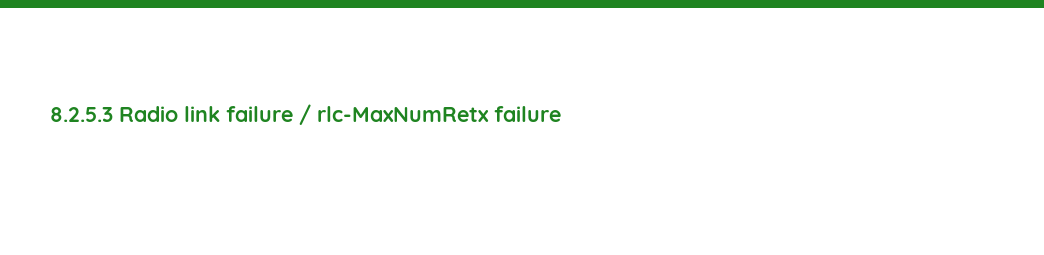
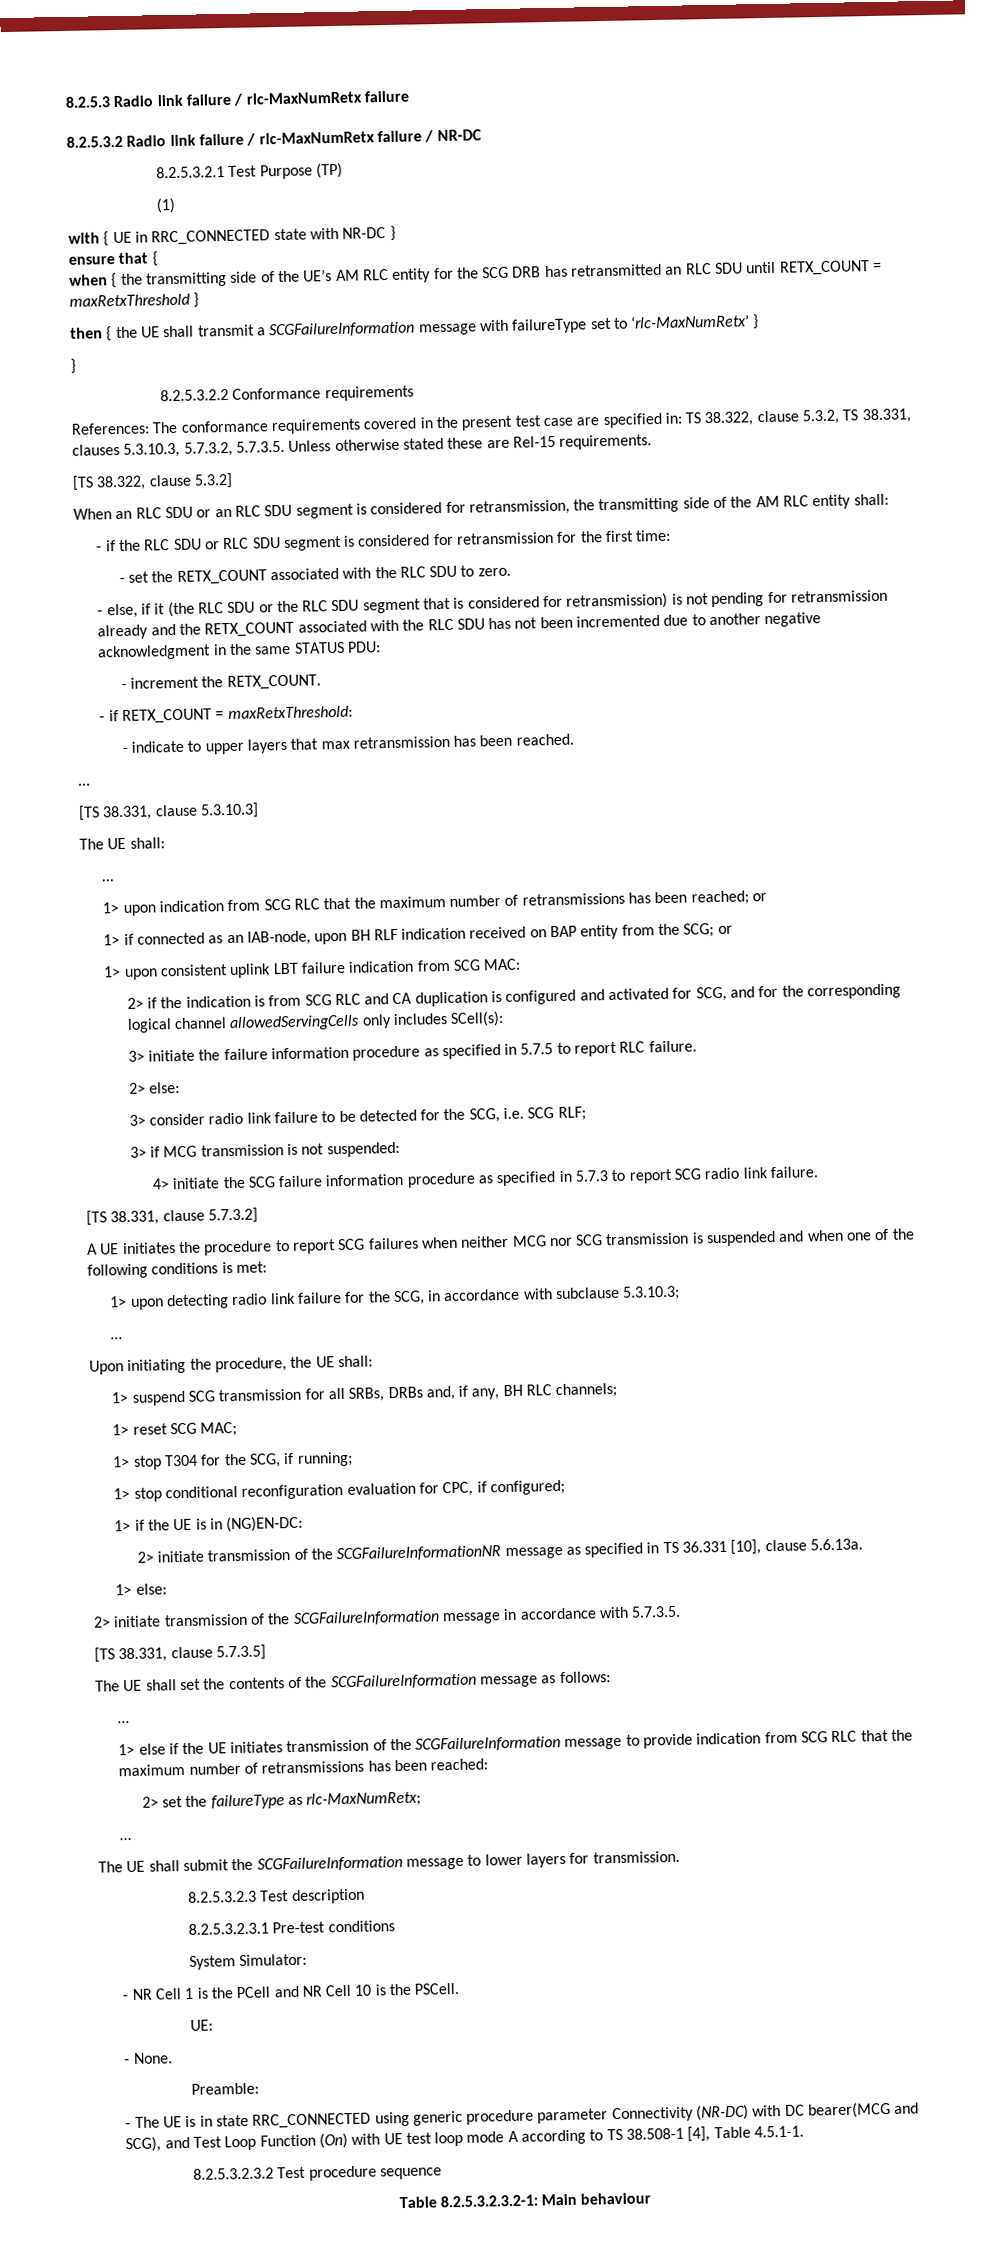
+ 8.2.5.3.2 Radio link failure / rlc-MaxNumRetx failure / NR-DC
+ 8.2.5.3.2.1 Test Purpose (TP)
+ (1)
+ with { UE in RRC_CONNECTED state with NR-DC }
+ ensure that {
+ when { the transmitting side of the UE’s AM RLC entity for the SCG DRB has retransmitted an RLC SDU until RETX_COUNT = maxRetxThreshold }
+ then { the UE shall transmit a SCGFailureInformation message with failureType set to ‘rlc-MaxNumRetx’ }
+ }
+ 8.2.5.3.2.2 Conformance requirements
+ References: The conformance requirements covered in the present test case are specified in: TS 38.322, clause 5.3.2, TS 38.331, clauses 5.3.10.3, 5.7.3.2, 5.7.3.5. Unless otherwise stated these are Rel-15 requirements.
+ [TS 38.322, clause 5.3.2]
+ When an RLC SDU or an RLC SDU segment is considered for retransmission, the transmitting side of the AM RLC entity shall:
+ - if the RLC SDU or RLC SDU segment is considered for retransmission for the first time:
+ - set the RETX_COUNT associated with the RLC SDU to zero.
+ - else, if it (the RLC SDU or the RLC SDU segment that is considered for retransmission) is not pending for retransmission already and the RETX_COUNT associated with the RLC SDU has not been incremented due to another negative acknowledgment in the same STATUS PDU:
+ - increment the RETX_COUNT.
+ - if RETX_COUNT = maxRetxThreshold:
+ - indicate to upper layers that max retransmission has been reached.
+ …
+ [TS 38.331, clause 5.3.10.3]
+ The UE shall:
+ …
+ 1> upon indication from SCG RLC that the maximum number of retransmissions has been reached; or
+ 1> if connected as an IAB-node, upon BH RLF indication received on BAP entity from the SCG; or
+ 1> upon consistent uplink LBT failure indication from SCG MAC:
+ 2> if the indication is from SCG RLC and CA duplication is configured and activated for SCG, and for the corresponding logical channel allowedServingCells only includes SCell(s):
+ 3> initiate the failure information procedure as specified in 5.7.5 to report RLC failure.
+ 2> else:
+ 3> consider radio link failure to be detected for the SCG, i.e. SCG RLF;
+ 3> if MCG transmission is not suspended:
+ 4> initiate the SCG failure information procedure as specified in 5.7.3 to report SCG radio link failure.
+ [TS 38.331, clause 5.7.3.2]
+ A UE initiates the procedure to report SCG failures when neither MCG nor SCG transmission is suspended and when one of the following conditions is met:
+ 1> upon detecting radio link failure for the SCG, in accordance with subclause 5.3.10.3;
+ …
+ Upon initiating the procedure, the UE shall:
+ 1> suspend SCG transmission for all SRBs, DRBs and, if any, BH RLC channels;
+ 1> reset SCG MAC;
+ 1> stop T304 for the SCG, if running;
+ 1> stop conditional reconfiguration evaluation for CPC, if configured;
+ 1> if the UE is in (NG)EN-DC:
+ 2> initiate transmission of the SCGFailureInformationNR message as specified in TS 36.331 [10], clause 5.6.13a.
+ 1> else:
+ 2> initiate transmission of the SCGFailureInformation message in accordance with 5.7.3.5.
+ [TS 38.331, clause 5.7.3.5]
+ The UE shall set the contents of the SCGFailureInformation message as follows:
+ …
+ 1> else if the UE initiates transmission of the SCGFailureInformation message to provide indication from SCG RLC that the maximum number of retransmissions has been reached:
+ 2> set the failureType as rlc-MaxNumRetx;
+ …
+ The UE shall submit the SCGFailureInformation message to lower layers for transmission.
+ 8.2.5.3.2.3 Test description
+ 8.2.5.3.2.3.1 Pre-test conditions
+ System Simulator:
+ - NR Cell 1 is the PCell and NR Cell 10 is the PSCell.
+ UE:
+ - None.
+ Preamble:
+ - The UE is in state RRC_CONNECTED using generic procedure parameter Connectivity (NR-DC) with DC bearer(MCG and SCG), and Test Loop Function (On) with UE test loop mode A according to TS 38.508-1 [4], Table 4.5.1-1.
+ 8.2.5.3.2.3.2 Test procedure sequence
+ Table 8.2.5.3.2.3.2-1: Main behaviour

